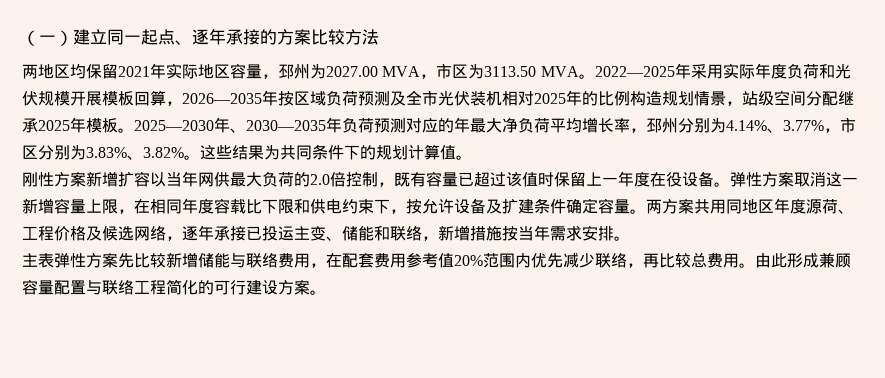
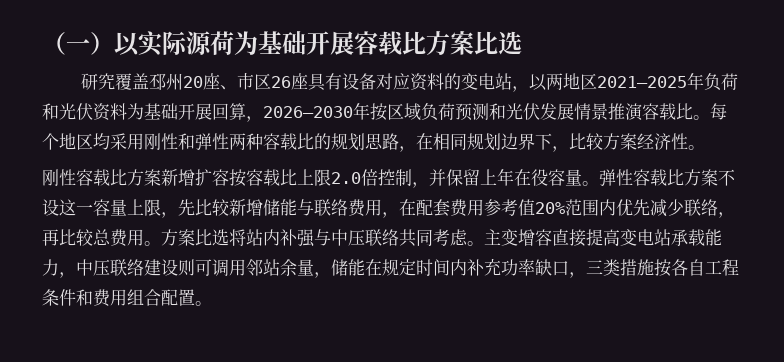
- （一）建立同一起点、逐年承接的方案比较方法
- 两地区均保留2021年实际地区容量，邳州为2027.00 MVA，市区为3113.50 MVA。2022—2025年采用实际年度负荷和光伏规模开展模板回算，2026—2035年按区域负荷预测及全市光伏装机相对2025年的比例构造规划情景，站级空间分配继承2025年模板。2025—2030年、2030—2035年负荷预测对应的年最大净负荷平均增长率，邳州分别为4.14%、3.77%，市区分别为3.83%、3.82%。这些结果为共同条件下的规划计算值。
+ （一）以实际源荷为基础开展容载比方案比选
+ 研究覆盖邳州20座、市区26座具有设备对应资料的变电站，以两地区2021—2025年负荷和光伏资料为基础开展回算，2026—2030年按区域负荷预测和光伏发展情景推演容载比。每个地区均采用刚性和弹性两种容载比的规划思路，在相同规划边界下，比较方案经济性。
- 刚性方案新增扩容以当年网供最大负荷的2.0倍控制，既有容量已超过该值时保留上一年度在役设备。弹性方案取消这一新增容量上限，在相同年度容载比下限和供电约束下，按允许设备及扩建条件确定容量。两方案共用同地区年度源荷、工程价格及候选网络，逐年承接已投运主变、储能和联络，新增措施按当年需求安排。
- 主表弹性方案先比较新增储能与联络费用，在配套费用参考值20%范围内优先减少联络，再比较总费用。
+ 刚性容载比方案新增扩容按容载比上限2.0倍控制，并保留上年在役容量。弹性容载比方案不设这一容量上限，先比较新增储能与联络费用，在配套费用参考值20%范围内优先减少联络，再比较总费用。
- 由此形成兼顾容量配置与联络工程简化的可行建设方案。
+ 方案比选将站内补强与中压联络共同考虑。主变增容直接提高变电站承载能力，中压联络建设则可调用邻站余量，储能在规定时间内补充功率缺口，三类措施按各自工程条件和费用组合配置。

